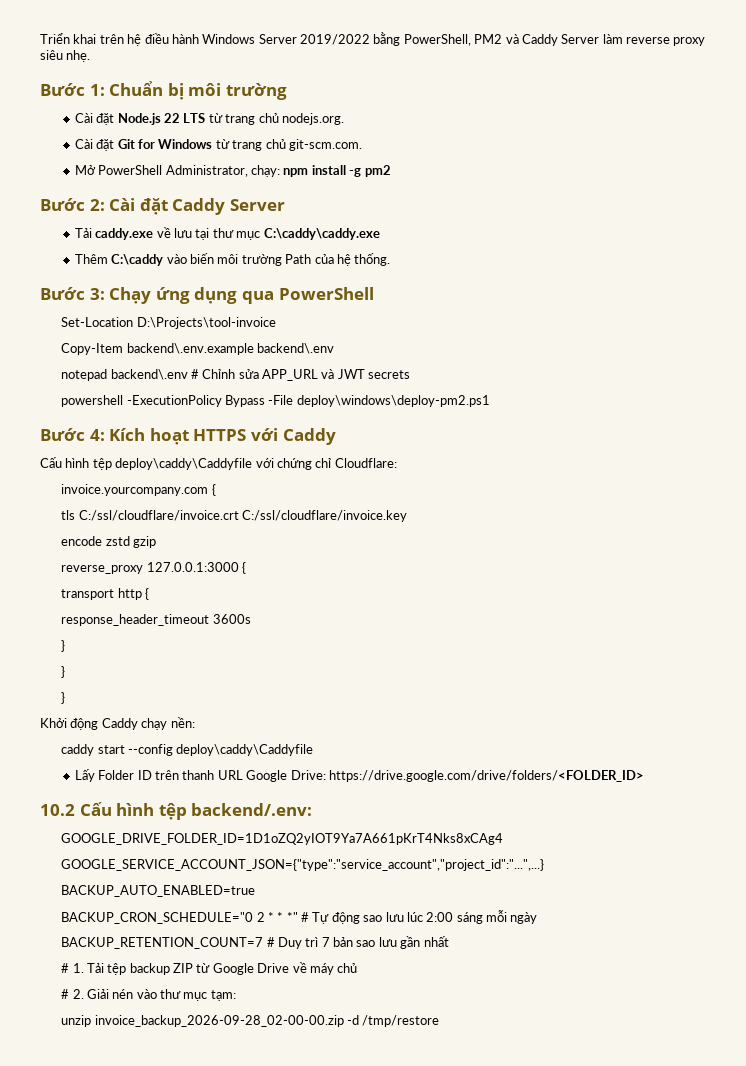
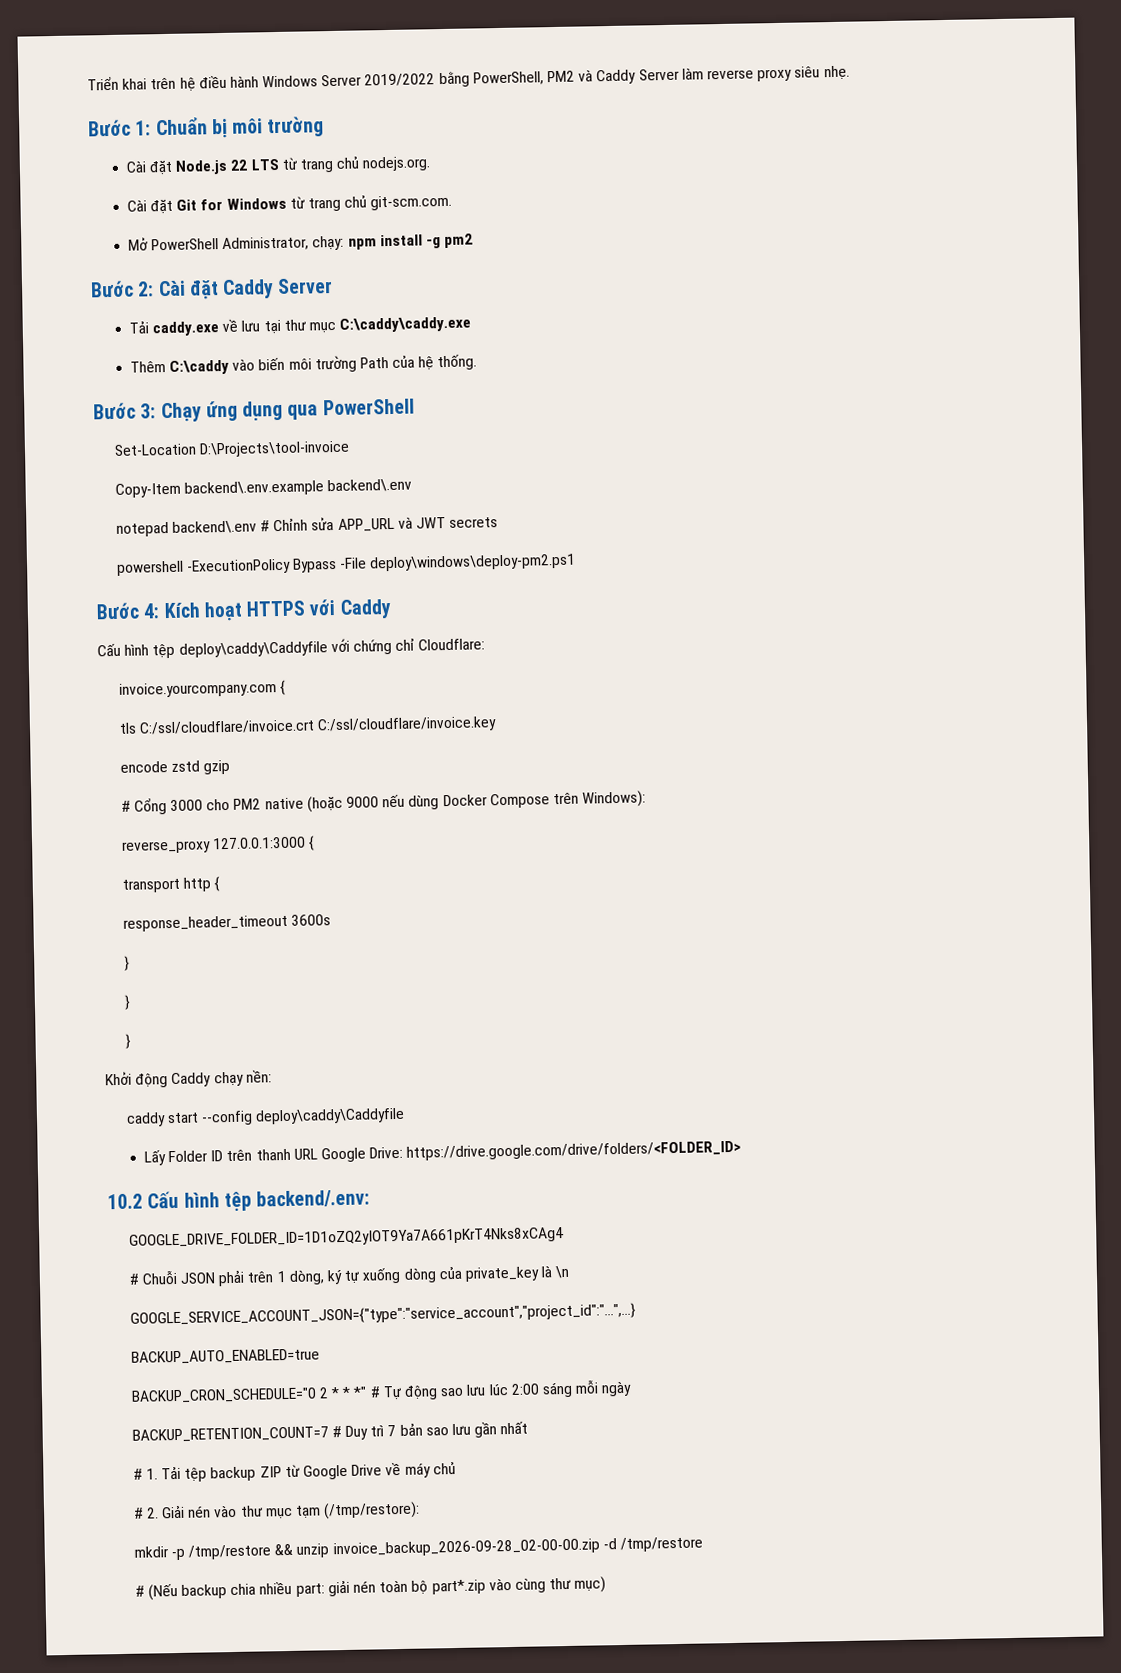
+ # Cổng 3000 cho PM2 native (hoặc 9000 nếu dùng Docker Compose trên Windows):
+ # Chuỗi JSON phải trên 1 dòng, ký tự xuống dòng của private_key là \n
- # 2. Giải nén vào thư mục tạm:
- unzip invoice_backup_2026-09-28_02-00-00.zip -d /tmp/restore
+ # 2. Giải nén vào thư mục tạm (/tmp/restore):
+ mkdir -p /tmp/restore && unzip invoice_backup_2026-09-28_02-00-00.zip -d /tmp/restore
+ # (Nếu backup chia nhiều part: giải nén toàn bộ part*.zip vào cùng thư mục)

